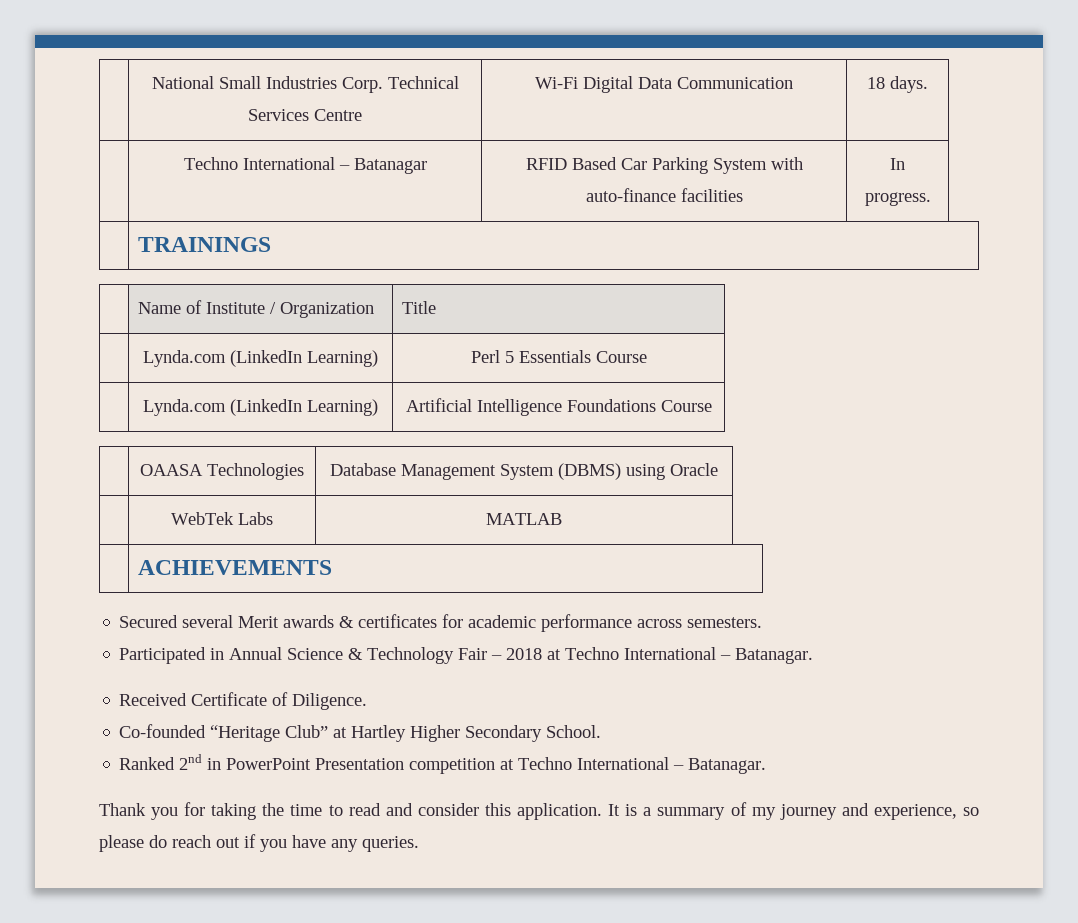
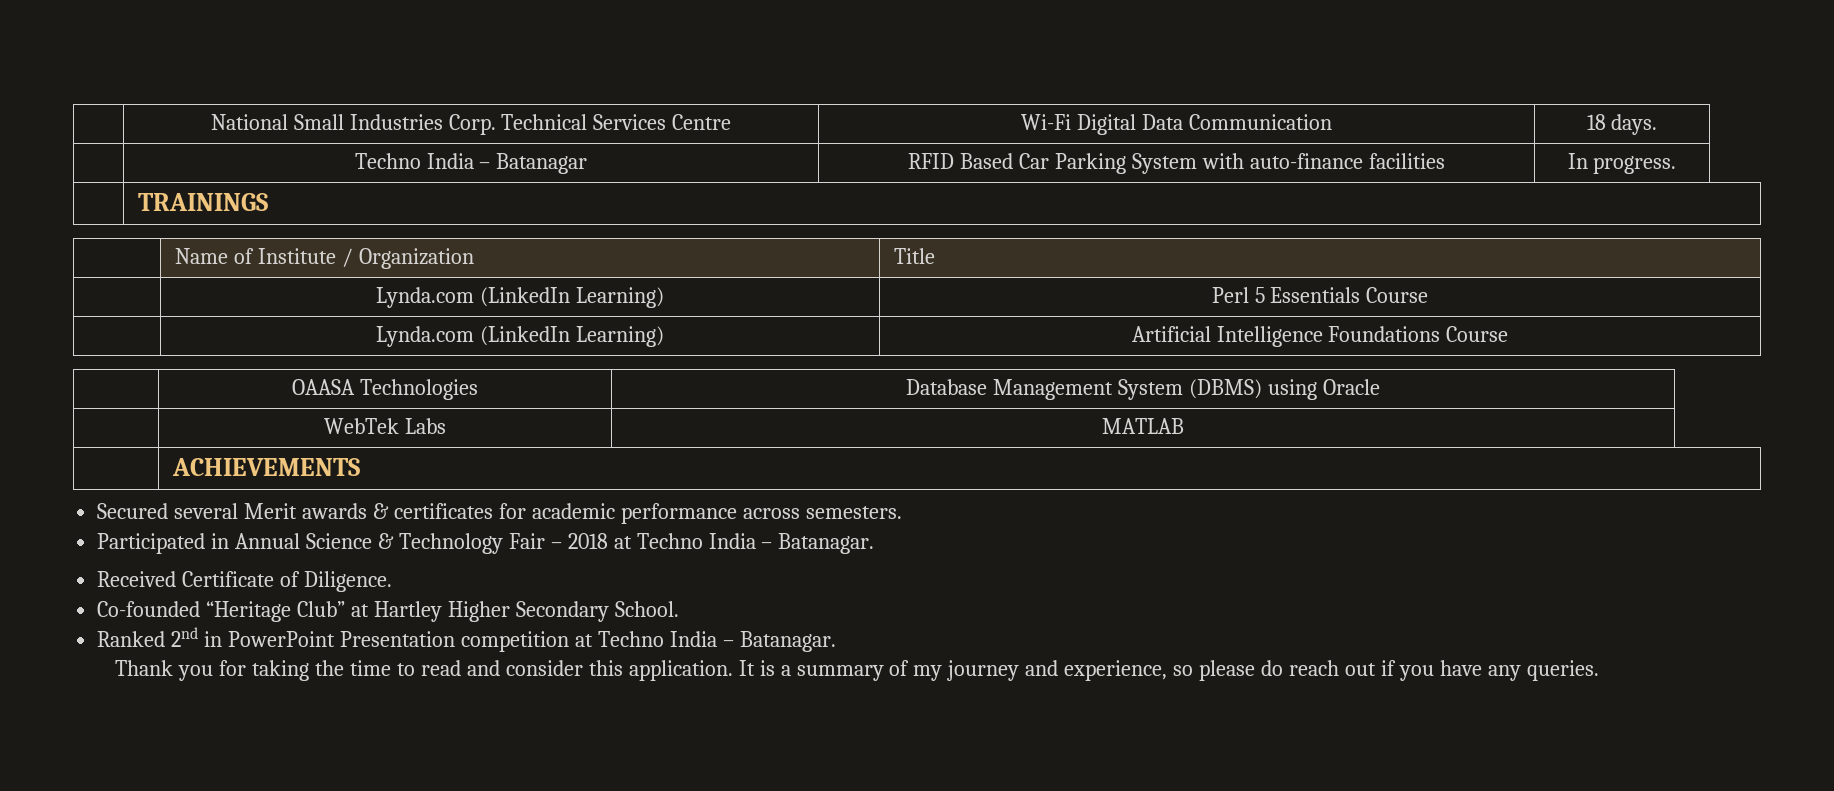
- | Techno International – Batanagar | RFID Based Car Parking System with auto-finance facilities | In progress.
+ | Techno India – Batanagar | RFID Based Car Parking System with auto-finance facilities | In progress.
- Participated in Annual Science & Technology Fair – 2018 at Techno International – Batanagar.
+ Participated in Annual Science & Technology Fair – 2018 at Techno India – Batanagar.
- Ranked 2nd in PowerPoint Presentation competition at Techno International – Batanagar.
+ Ranked 2nd in PowerPoint Presentation competition at Techno India – Batanagar.

